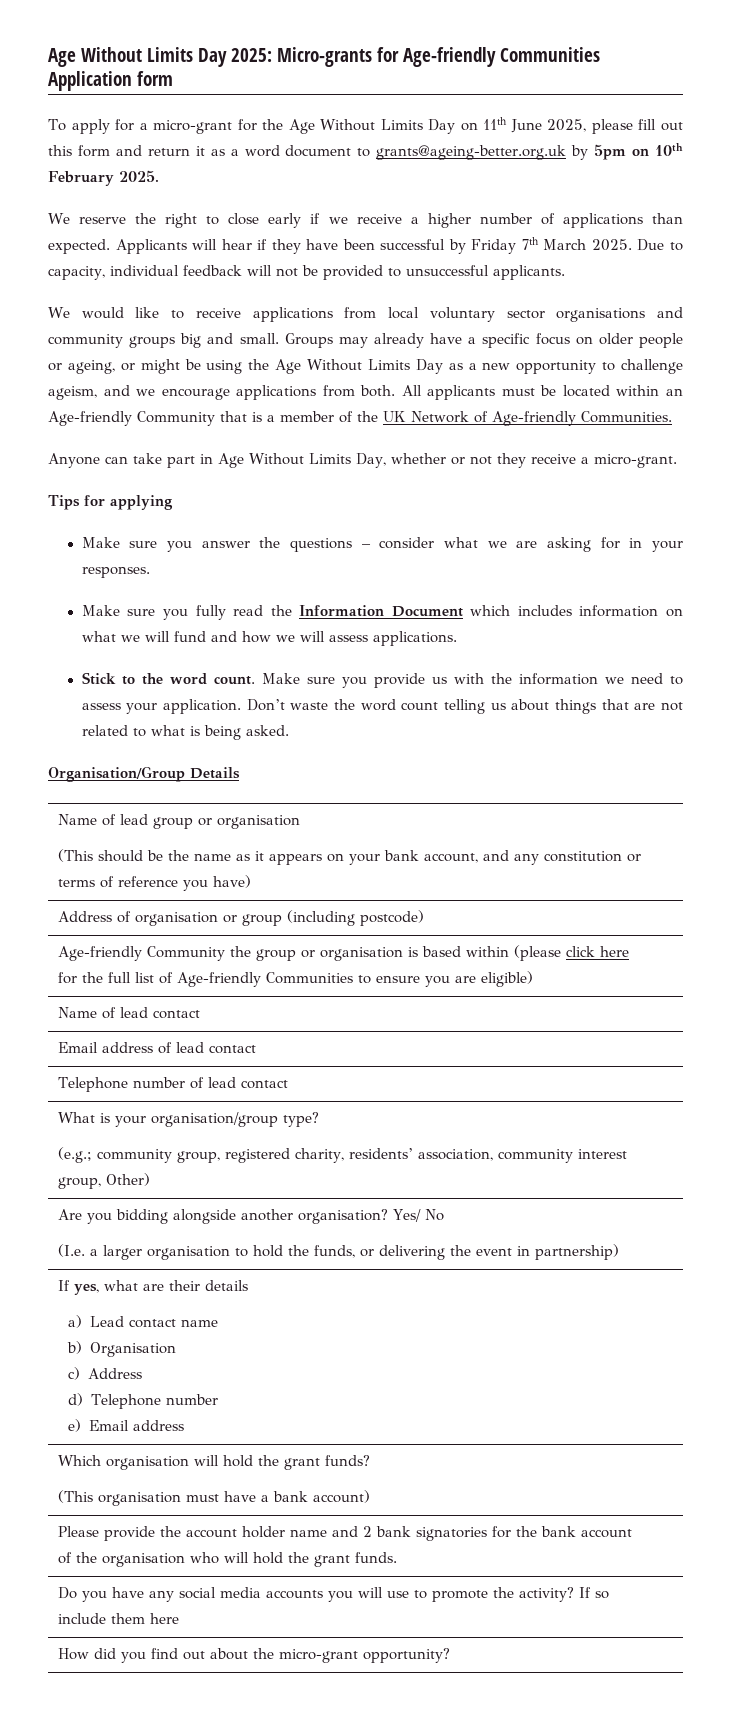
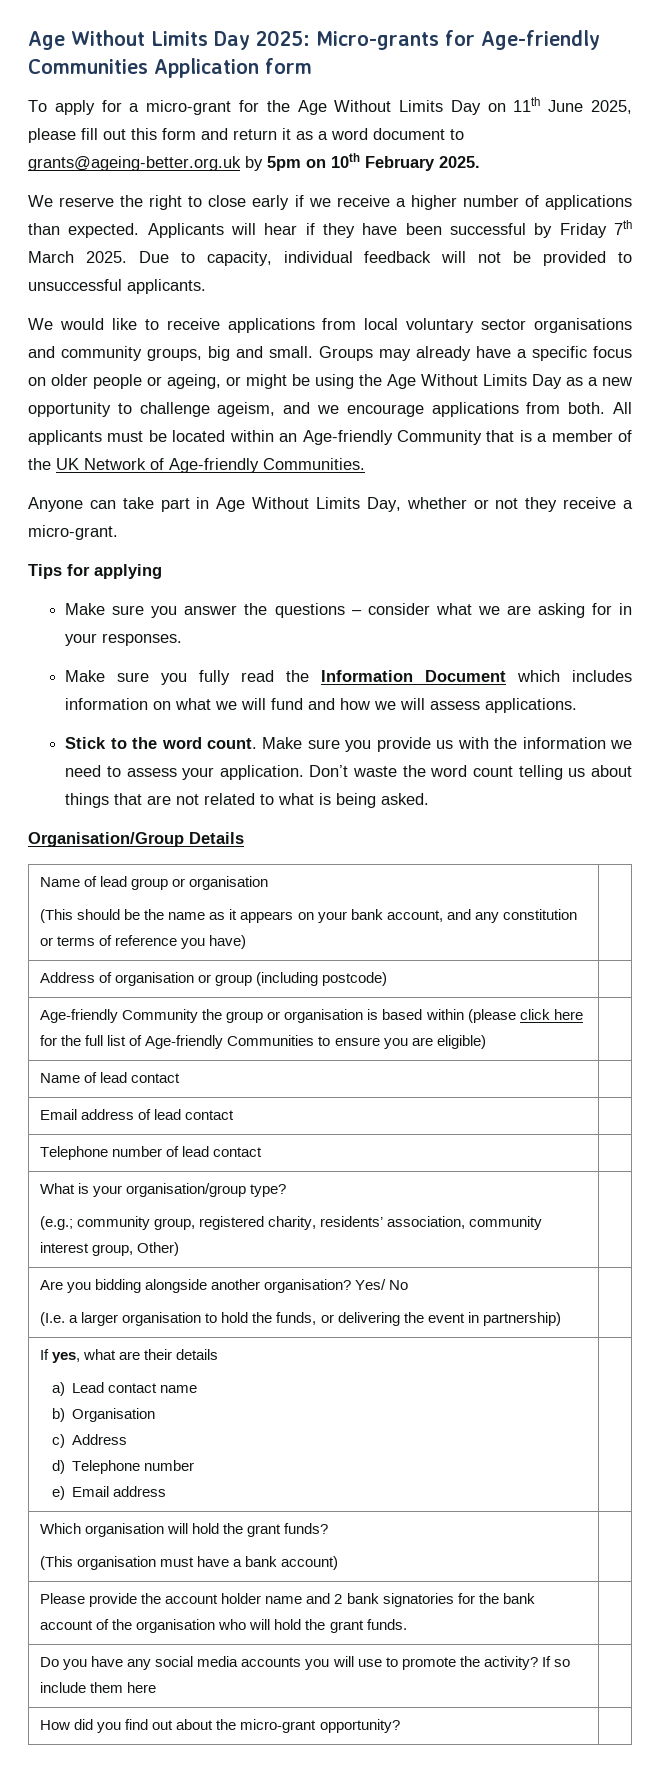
- We would like to receive applications from local voluntary sector organisations and community groups big and small.
+ We would like to receive applications from local voluntary sector organisations and community groups, big and small.

